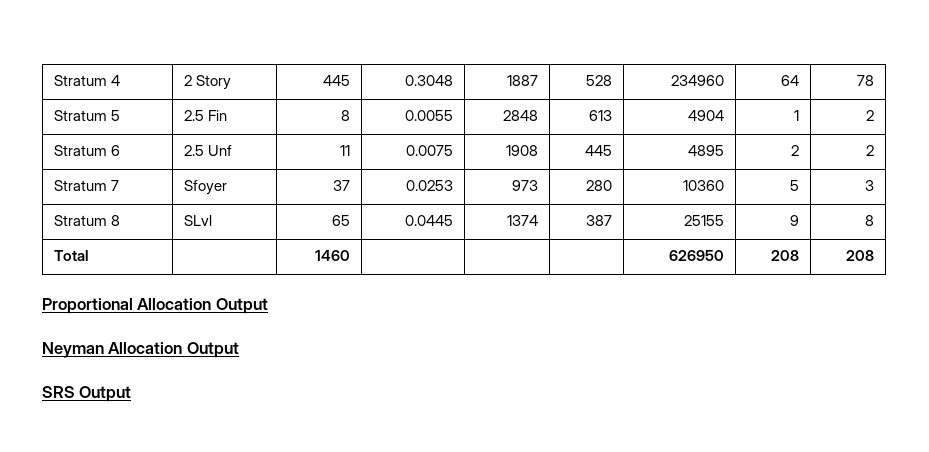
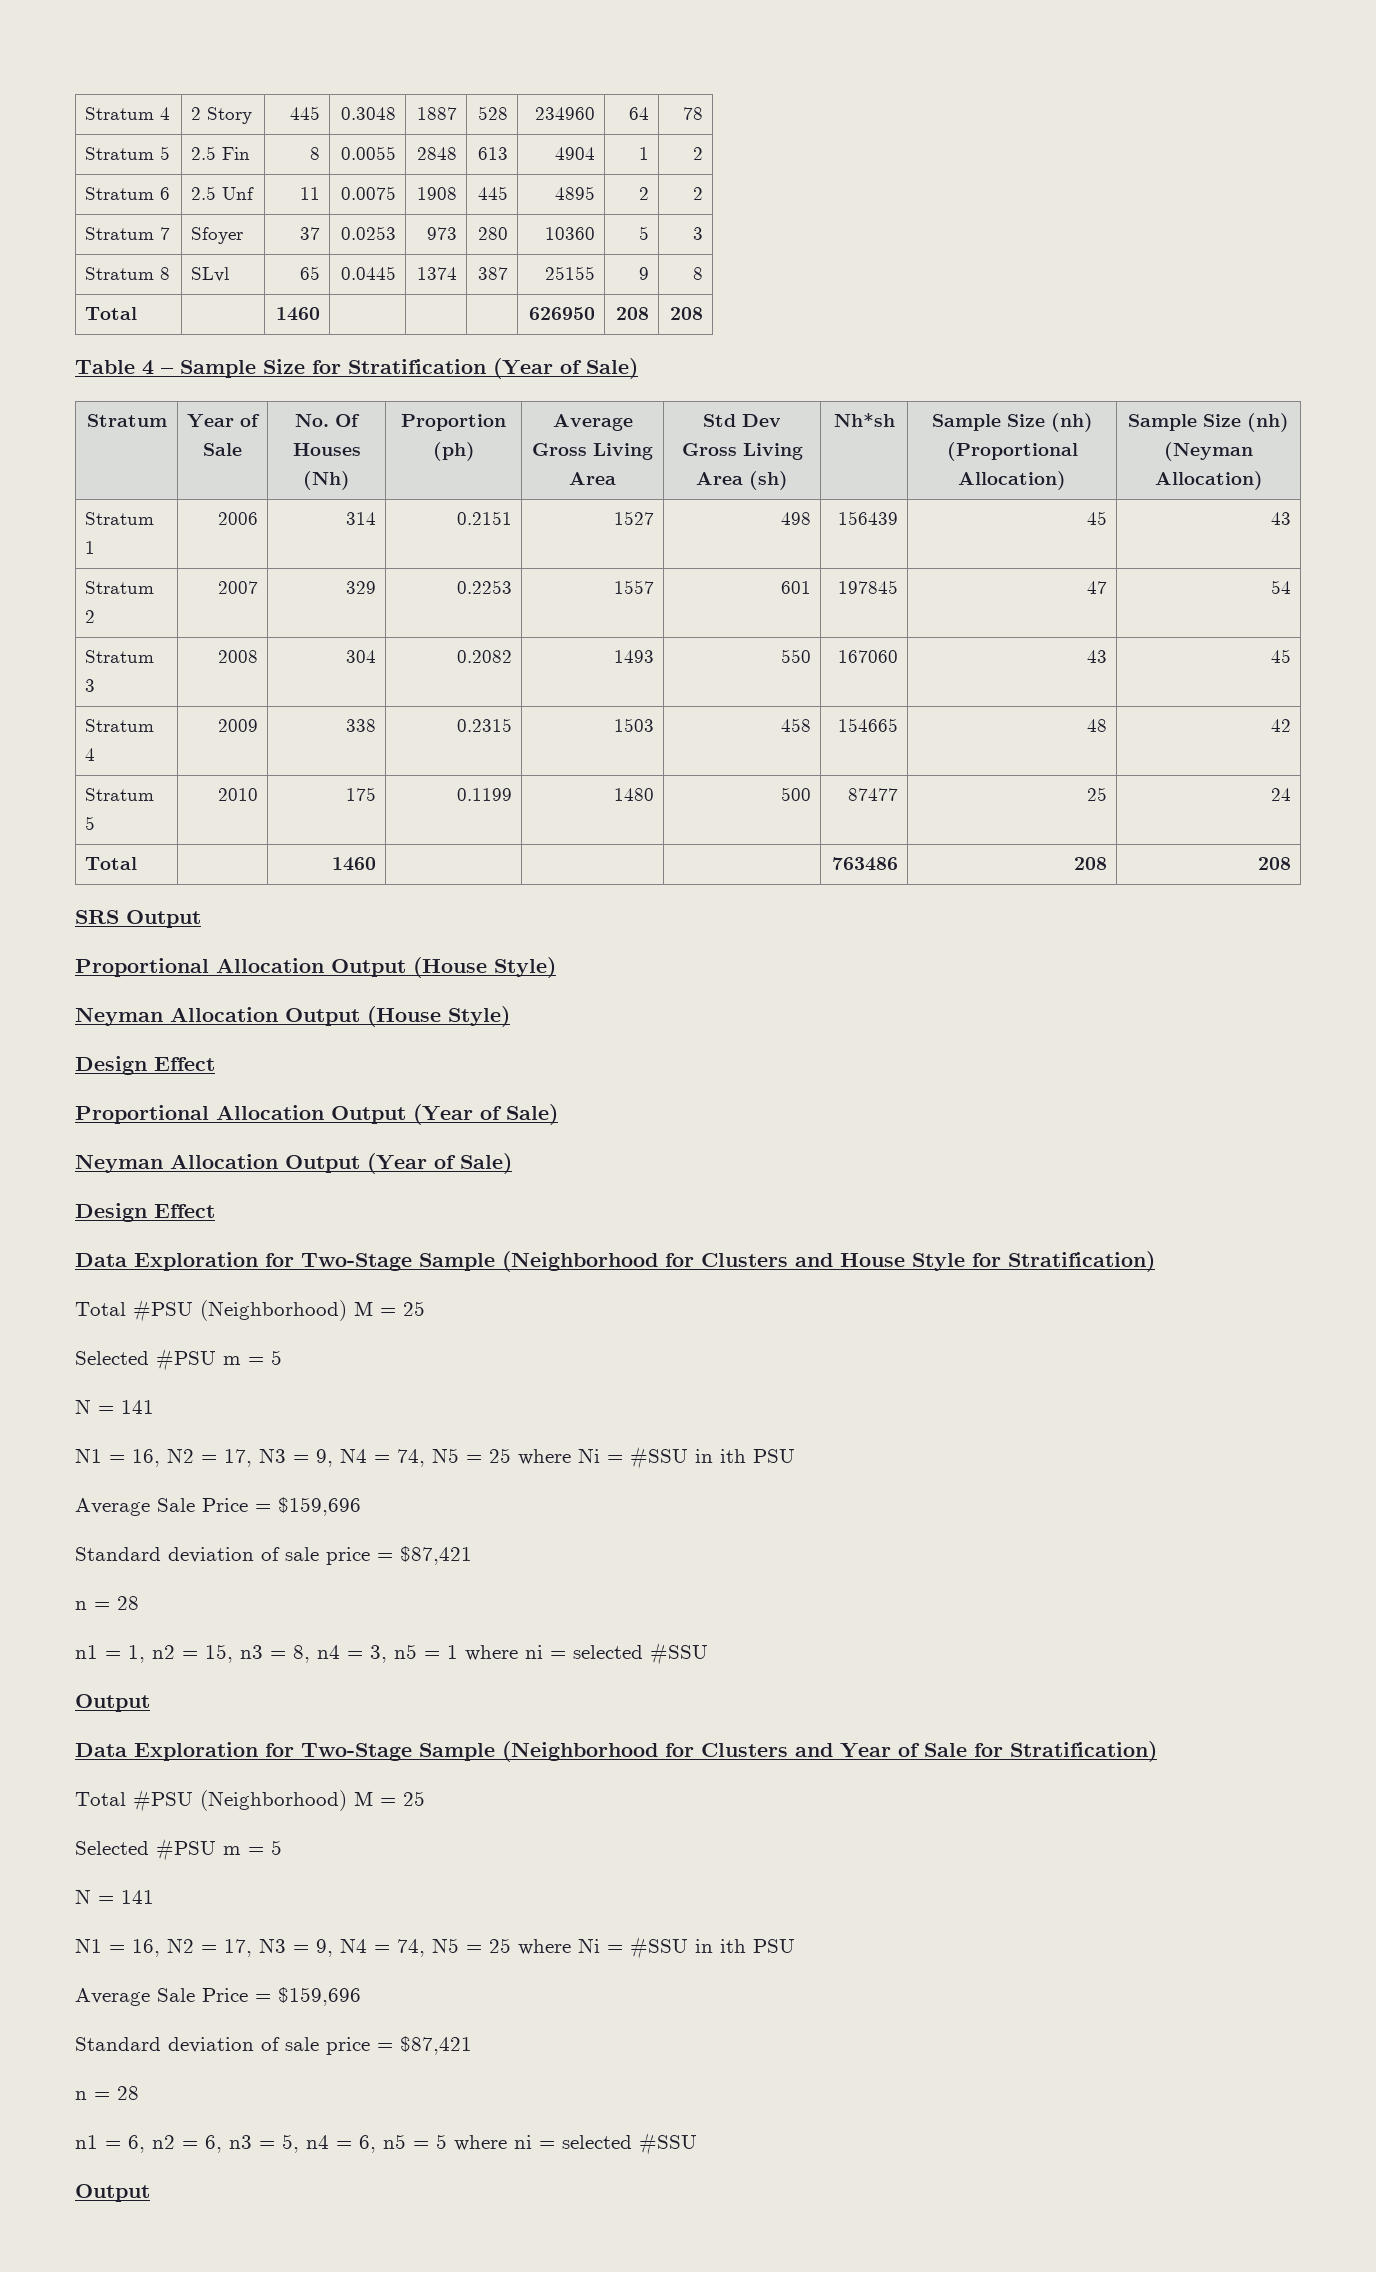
- Proportional Allocation Output
- Neyman Allocation Output
+ Table 4 – Sample Size for Stratification (Year of Sale)
+ Stratum | Year of Sale | No. Of Houses (Nh) | Proportion (ph) | Average Gross Living Area | Std Dev Gross Living Area (sh) | Nh*sh | Sample Size (nh) (Proportional Allocation) | Sample Size (nh) (Neyman Allocation)
+ Stratum 1 | 2006 | 314 | 0.2151 | 1527 | 498 | 156439 | 45 | 43
+ Stratum 2 | 2007 | 329 | 0.2253 | 1557 | 601 | 197845 | 47 | 54
+ Stratum 3 | 2008 | 304 | 0.2082 | 1493 | 550 | 167060 | 43 | 45
+ Stratum 4 | 2009 | 338 | 0.2315 | 1503 | 458 | 154665 | 48 | 42
+ Stratum 5 | 2010 | 175 | 0.1199 | 1480 | 500 | 87477 | 25 | 24
+ Total | | 1460 | | | | 763486 | 208 | 208
  SRS Output
+ Proportional Allocation Output (House Style)
+ Neyman Allocation Output (House Style)
+ Design Effect
+ Proportional Allocation Output (Year of Sale)
+ Neyman Allocation Output (Year of Sale)
+ Design Effect
+ Data Exploration for Two-Stage Sample (Neighborhood for Clusters and House Style for Stratification)
+ Total #PSU (Neighborhood) M = 25
+ Selected #PSU m = 5
+ N = 141
+ N1 = 16, N2 = 17, N3 = 9, N4 = 74, N5 = 25 where Ni = #SSU in ith PSU
+ Average Sale Price = $159,696
+ Standard deviation of sale price = $87,421
+ n = 28
+ n1 = 1, n2 = 15, n3 = 8, n4 = 3, n5 = 1 where ni = selected #SSU
+ Output
+ Data Exploration for Two-Stage Sample (Neighborhood for Clusters and Year of Sale for Stratification)
+ Total #PSU (Neighborhood) M = 25
+ Selected #PSU m = 5
+ N = 141
+ N1 = 16, N2 = 17, N3 = 9, N4 = 74, N5 = 25 where Ni = #SSU in ith PSU
+ Average Sale Price = $159,696
+ Standard deviation of sale price = $87,421
+ n = 28
+ n1 = 6, n2 = 6, n3 = 5, n4 = 6, n5 = 5 where ni = selected #SSU
+ Output

